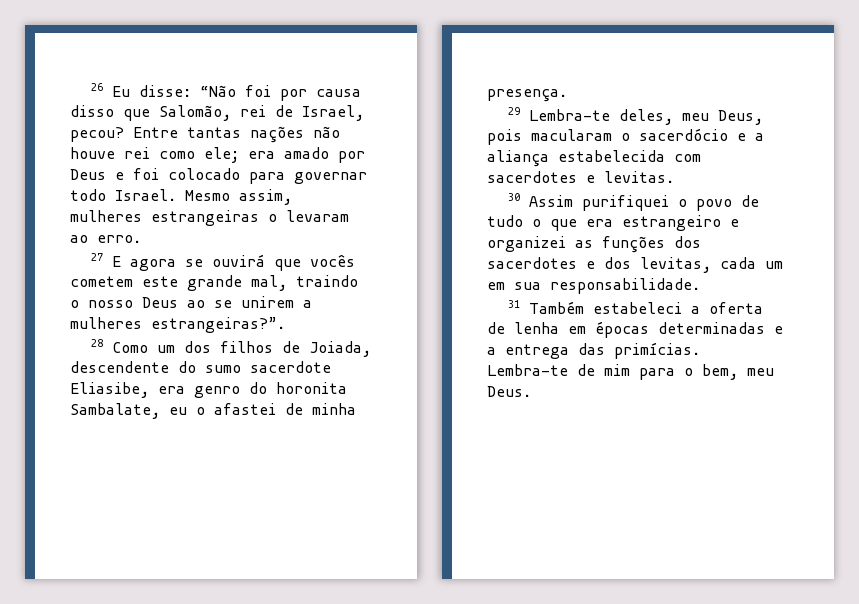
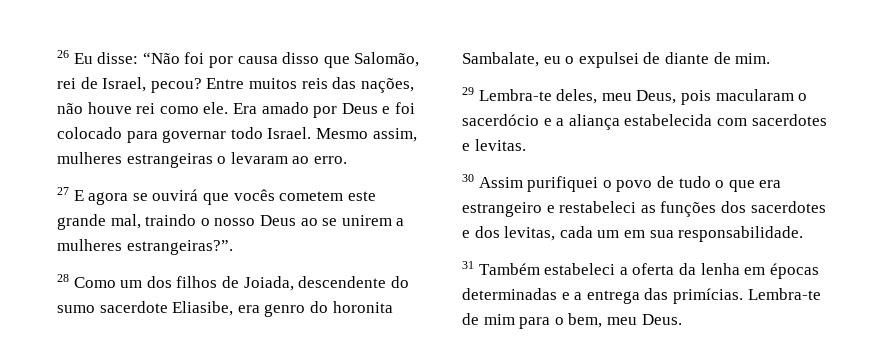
- Entre tantas nações não houve rei como ele; era amado por Deus e foi colocado para governar todo Israel.
+ Entre muitos reis das nações, não houve rei como ele. Era amado por Deus e foi colocado para governar todo Israel.
- 28 Como um dos filhos de Joiada, descendente do sumo sacerdote Eliasibe, era genro do horonita Sambalate, eu o afastei de minha presença.
+ 28 Como um dos filhos de Joiada, descendente do sumo sacerdote Eliasibe, era genro do horonita Sambalate, eu o expulsei de diante de mim.
- 30 Assim purifiquei o povo de tudo o que era estrangeiro e organizei as funções dos sacerdotes e dos levitas, cada um em sua responsabilidade.
+ 30 Assim purifiquei o povo de tudo o que era estrangeiro e restabeleci as funções dos sacerdotes e dos levitas, cada um em sua responsabilidade.
- 31 Também estabeleci a oferta de lenha em épocas determinadas e a entrega das primícias.
+ 31 Também estabeleci a oferta da lenha em épocas determinadas e a entrega das primícias.

